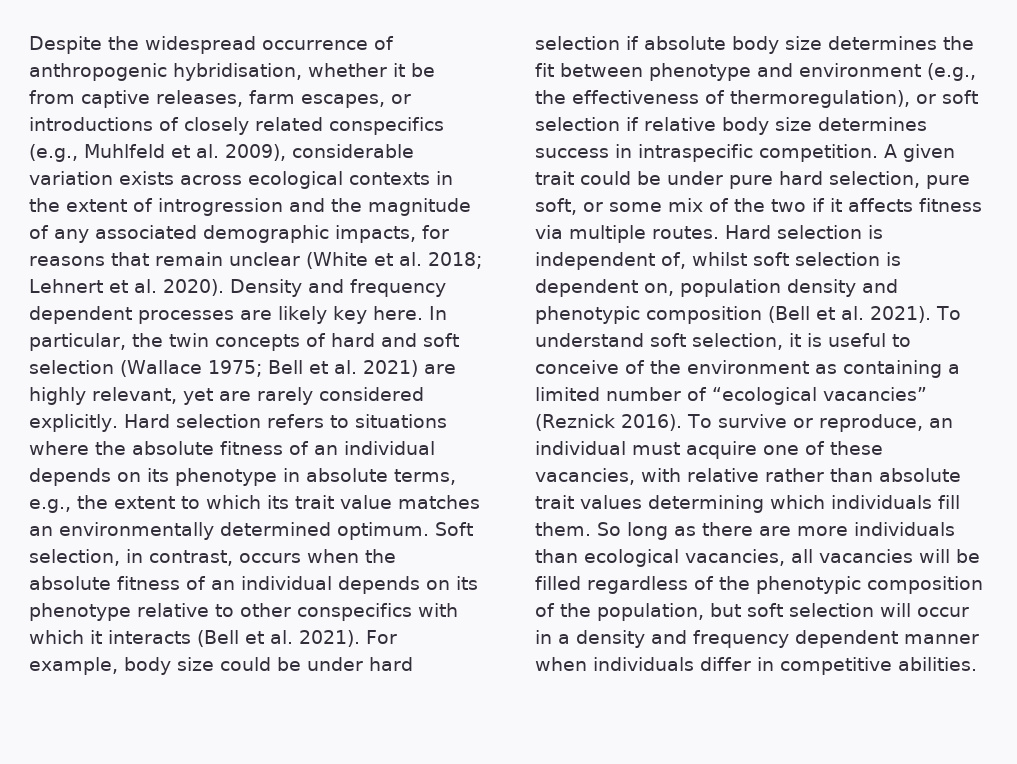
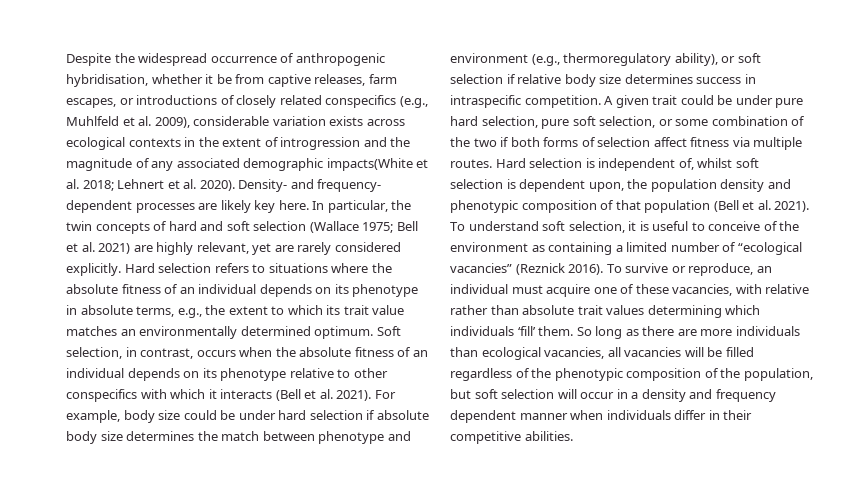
- Despite the widespread occurrence of anthropogenic hybridisation, whether it be from captive releases, farm escapes, or introductions of closely related conspecifics (e.g., Muhlfeld et al. 2009), considerable variation exists across ecological contexts in the extent of introgression and the magnitude of any associated demographic impacts, for reasons that remain unclear (White et al. 2018; Lehnert et al. 2020).
+ Despite the widespread occurrence of anthropogenic hybridisation, whether it be from captive releases, farm escapes, or introductions of closely related conspecifics (e.g., Muhlfeld et al. 2009), considerable variation exists across ecological contexts in the extent of introgression and the magnitude of any associated demographic impacts(White et al. 2018; Lehnert et al. 2020).
- Density and frequency dependent processes are likely key here.
+ Density- and frequency- dependent processes are likely key here.
- For example, body size could be under hard selection if absolute body size determines the fit between phenotype and environment (e.g., the effectiveness of thermoregulation), or soft selection if relative body size determines success in intraspecific competition.
+ For example, body size could be under hard selection if absolute body size determines the match between phenotype and environment (e.g., thermoregulatory ability), or soft selection if relative body size determines success in intraspecific competition.
- A given trait could be under pure hard selection, pure soft, or some mix of the two if it affects fitness via multiple routes.
+ A given trait could be under pure hard selection, pure soft selection, or some combination of the two if both forms of selection affect fitness via multiple routes.
- Hard selection is independent of, whilst soft selection is dependent on, population density and phenotypic composition (Bell et al. 2021).
+ Hard selection is independent of, whilst soft selection is dependent upon, the population density and phenotypic composition of that population (Bell et al. 2021).
- To survive or reproduce, an individual must acquire one of these vacancies, with relative rather than absolute trait values determining which individuals fill them.
+ To survive or reproduce, an individual must acquire one of these vacancies, with relative rather than absolute trait values determining which individuals ‘fill’ them.
- So long as there are more individuals than ecological vacancies, all vacancies will be filled regardless of the phenotypic composition of the population, but soft selection will occur in a density and frequency dependent manner when individuals differ in competitive abilities.
+ So long as there are more individuals than ecological vacancies, all vacancies will be filled regardless of the phenotypic composition of the population, but soft selection will occur in a density and frequency dependent manner when individuals differ in their competitive abilities.

